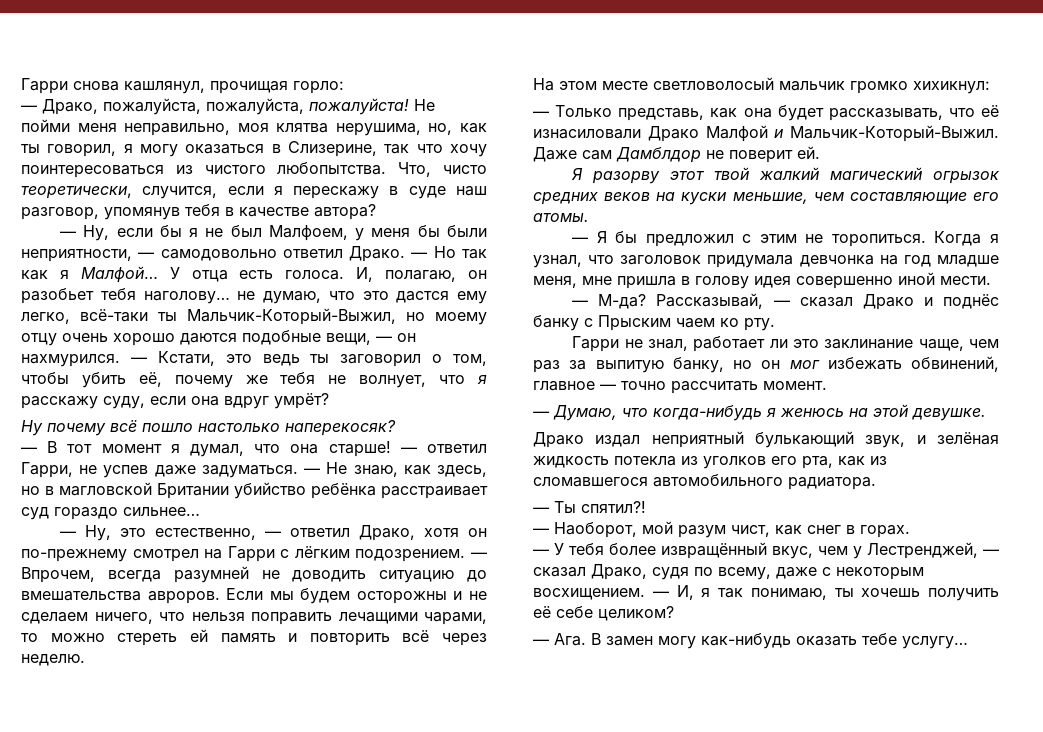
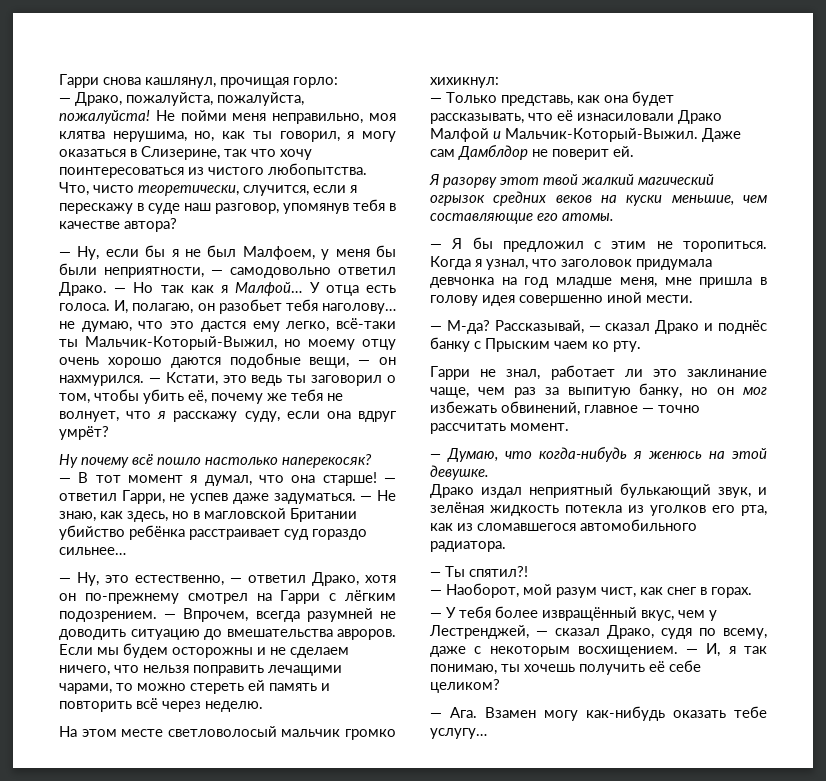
- — Ага. В замен могу как-нибудь оказать тебе услугу…
+ — Ага. Взамен могу как-нибудь оказать тебе услугу…

